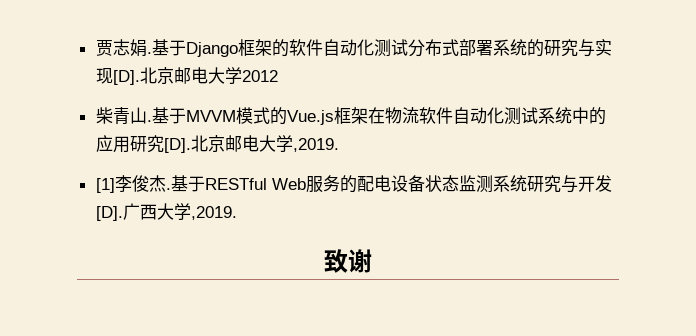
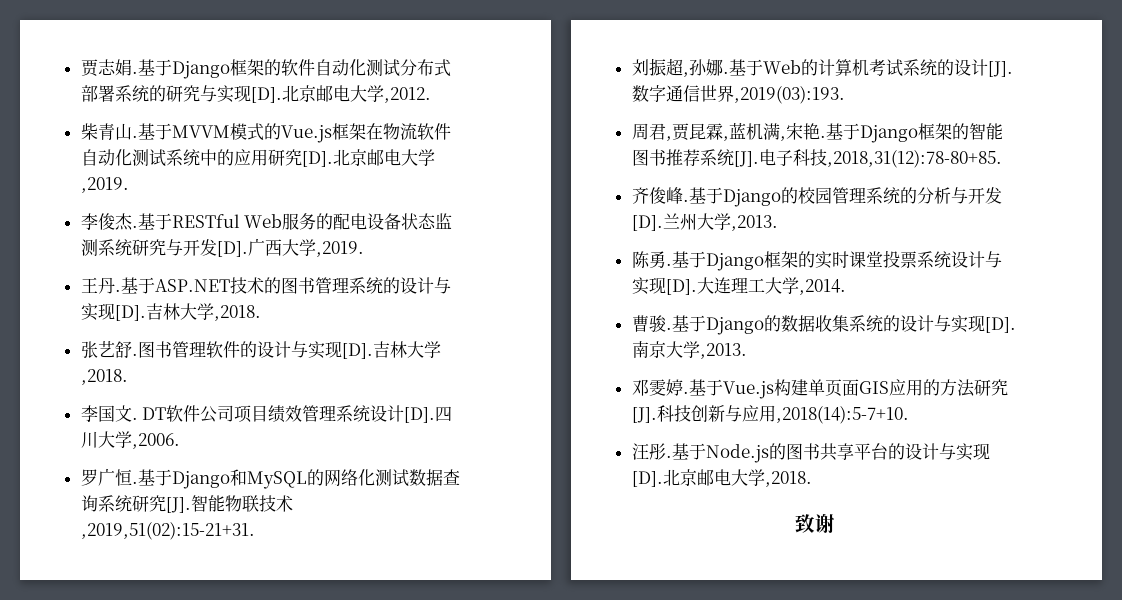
- 基于Django框架的软件自动化测试分布式部署系统的研究与实现[D].北京邮电大学2012
+ 基于Django框架的软件自动化测试分布式部署系统的研究与实现[D].北京邮电大学,2012.
- [1]李俊杰.
+ 李俊杰.
+ 王丹.基于ASP.NET技术的图书管理系统的设计与实现[D].吉林大学,2018.
+ 张艺舒.图书管理软件的设计与实现[D].吉林大学,2018.
+ 李国文. DT软件公司项目绩效管理系统设计[D].四川大学,2006.
+ 罗广恒.基于Django和MySQL的网络化测试数据查询系统研究[J].智能物联技术,2019,51(02):15-21+31.
+ 刘振超,孙娜.基于Web的计算机考试系统的设计[J].数字通信世界,2019(03):193.
+ 周君,贾昆霖,蓝机满,宋艳.基于Django框架的智能图书推荐系统[J].电子科技,2018,31(12):78-80+85.
+ 齐俊峰.基于Django的校园管理系统的分析与开发[D].兰州大学,2013.
+ 陈勇.基于Django框架的实时课堂投票系统设计与实现[D].大连理工大学,2014.
+ 曹骏.基于Django的数据收集系统的设计与实现[D].南京大学,2013.
+ 邓雯婷.基于Vue.js构建单页面GIS应用的方法研究[J].科技创新与应用,2018(14):5-7+10.
+ 汪彤.基于Node.js的图书共享平台的设计与实现[D].北京邮电大学,2018.

